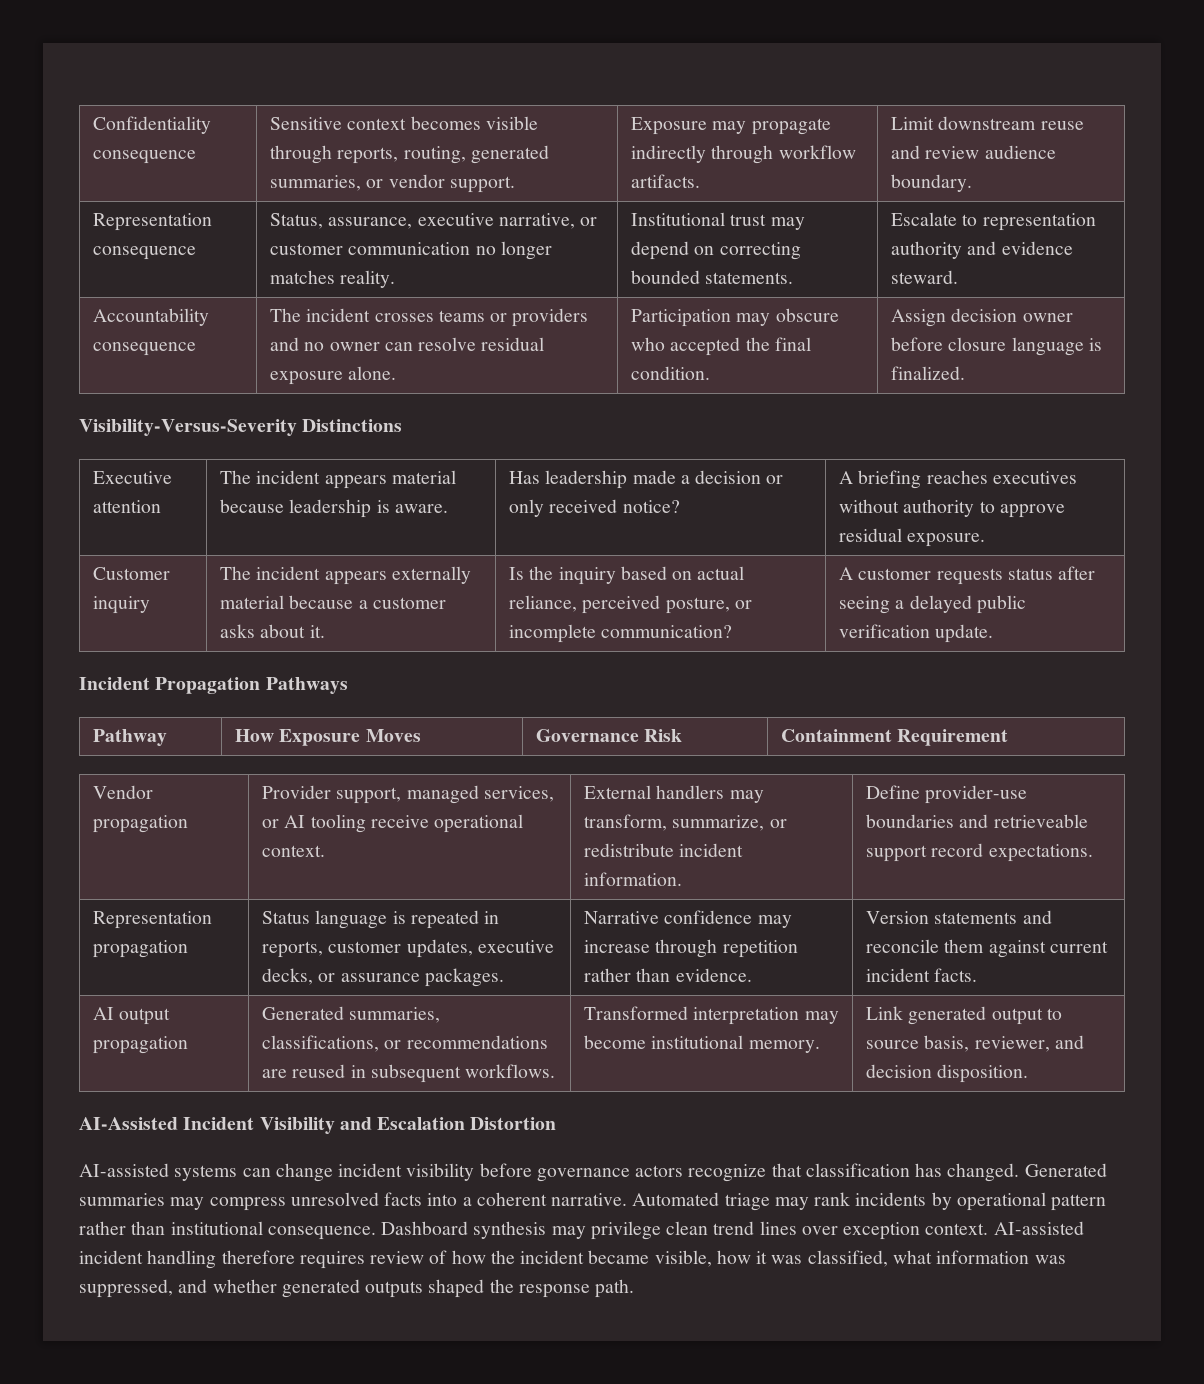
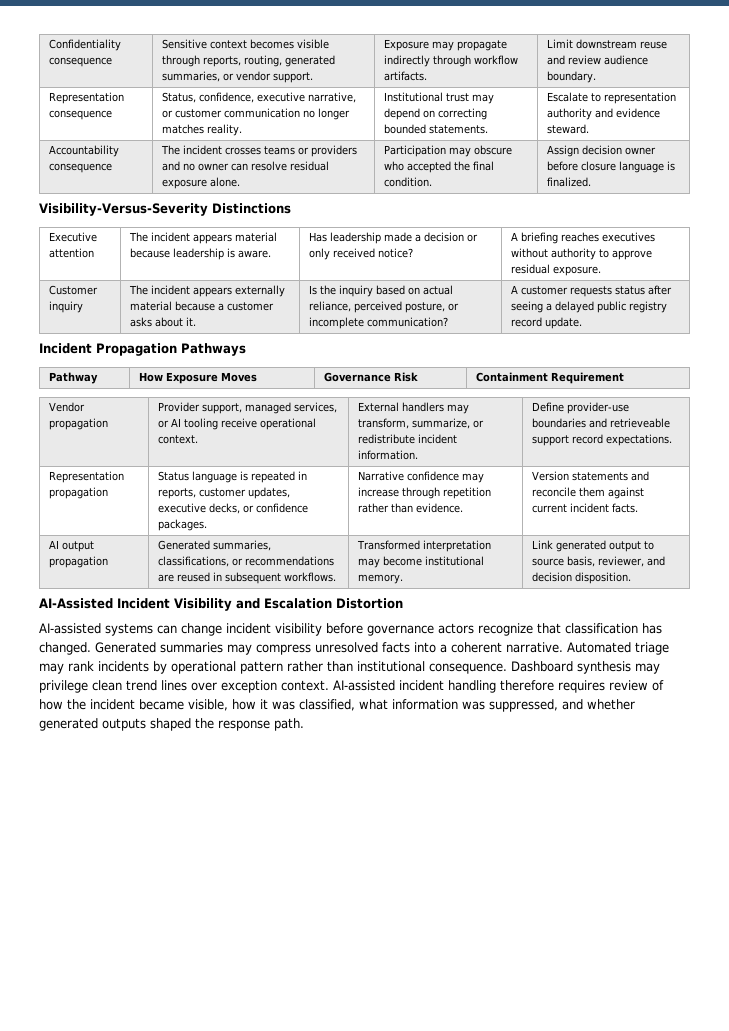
- Representation consequence | Status, assurance, executive narrative, or customer communication no longer matches reality. | Institutional trust may depend on correcting bounded statements. | Escalate to representation authority and evidence steward.
+ Representation consequence | Status, confidence, executive narrative, or customer communication no longer matches reality. | Institutional trust may depend on correcting bounded statements. | Escalate to representation authority and evidence steward.
- Customer inquiry | The incident appears externally material because a customer asks about it. | Is the inquiry based on actual reliance, perceived posture, or incomplete communication? | A customer requests status after seeing a delayed public verification update.
+ Customer inquiry | The incident appears externally material because a customer asks about it. | Is the inquiry based on actual reliance, perceived posture, or incomplete communication? | A customer requests status after seeing a delayed public registry record update.
- Representation propagation | Status language is repeated in reports, customer updates, executive decks, or assurance packages. | Narrative confidence may increase through repetition rather than evidence. | Version statements and reconcile them against current incident facts.
+ Representation propagation | Status language is repeated in reports, customer updates, executive decks, or confidence packages. | Narrative confidence may increase through repetition rather than evidence. | Version statements and reconcile them against current incident facts.

